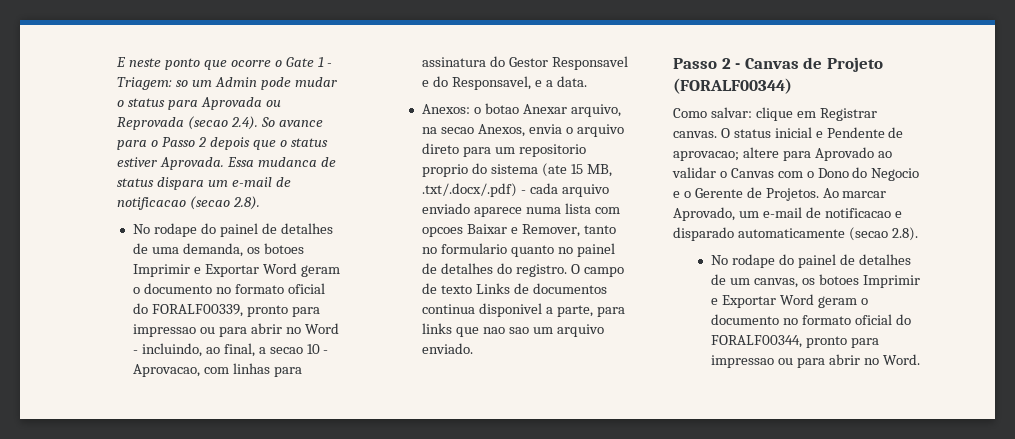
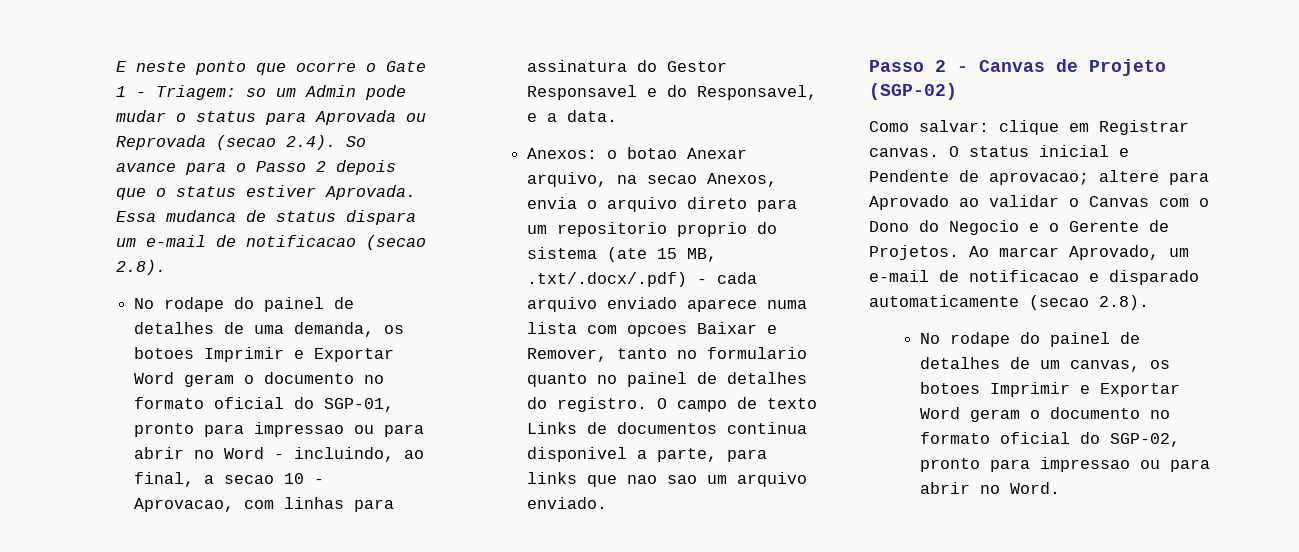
- No rodape do painel de detalhes de uma demanda, os botoes Imprimir e Exportar Word geram o documento no formato oficial do FORALF00339, pronto para impressao ou para abrir no Word - incluindo, ao final, a secao 10 - Aprovacao, com linhas para assinatura do Gestor Responsavel e do Responsavel, e a data.
+ No rodape do painel de detalhes de uma demanda, os botoes Imprimir e Exportar Word geram o documento no formato oficial do SGP-01, pronto para impressao ou para abrir no Word - incluindo, ao final, a secao 10 - Aprovacao, com linhas para assinatura do Gestor Responsavel e do Responsavel, e a data.
- Passo 2 - Canvas de Projeto (FORALF00344)
+ Passo 2 - Canvas de Projeto (SGP-02)
- No rodape do painel de detalhes de um canvas, os botoes Imprimir e Exportar Word geram o documento no formato oficial do FORALF00344, pronto para impressao ou para abrir no Word.
+ No rodape do painel de detalhes de um canvas, os botoes Imprimir e Exportar Word geram o documento no formato oficial do SGP-02, pronto para impressao ou para abrir no Word.

